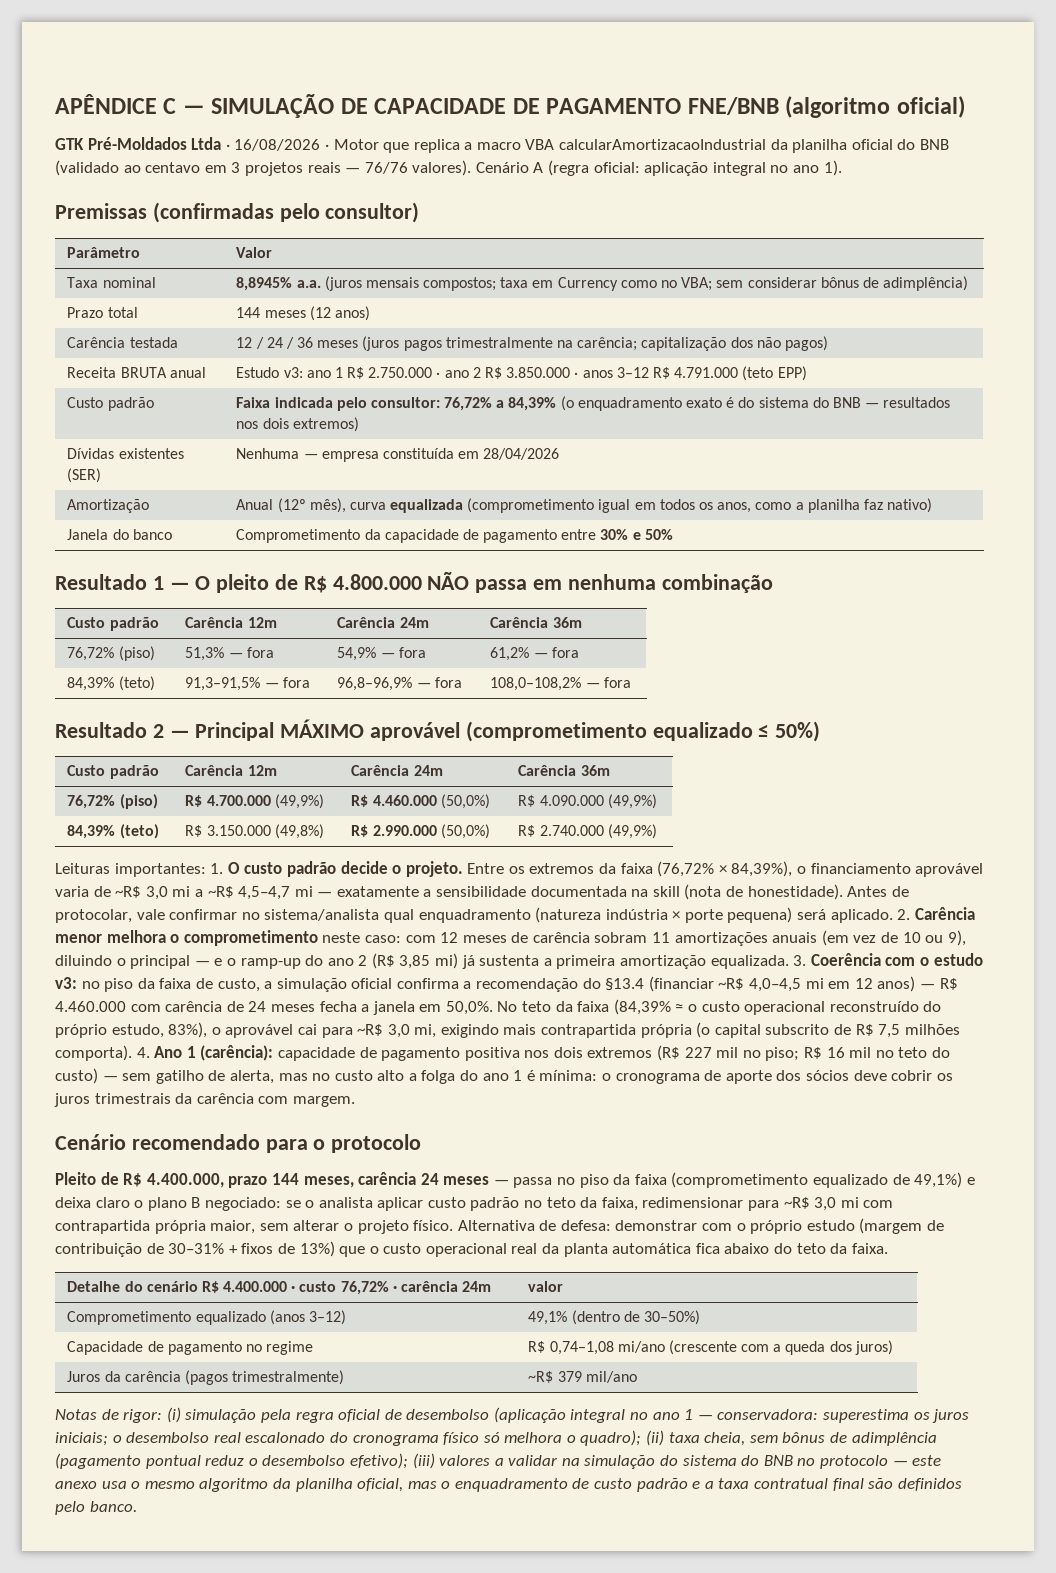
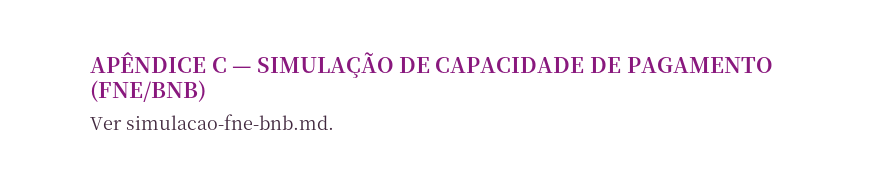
- APÊNDICE C — SIMULAÇÃO DE CAPACIDADE DE PAGAMENTO FNE/BNB (algoritmo oficial)
- GTK Pré-Moldados Ltda · 16/08/2026 · Motor que replica a macro VBA calcularAmortizacaoIndustrial da planilha oficial do BNB (validado ao centavo em 3 projetos reais — 76/76 valores). Cenário A (regra oficial: aplicação integral no ano 1).
- Premissas (confirmadas pelo consultor)
- Parâmetro | Valor
- Taxa nominal | 8,8945% a.a. (juros mensais compostos; taxa em Currency como no VBA; sem considerar bônus de adimplência)
- Prazo total | 144 meses (12 anos)
- Carência testada | 12 / 24 / 36 meses (juros pagos trimestralmente na carência; capitalização dos não pagos)
- Receita BRUTA anual | Estudo v3: ano 1 R$ 2.750.000 · ano 2 R$ 3.850.000 · anos 3–12 R$ 4.791.000 (teto EPP)
- Custo padrão | Faixa indicada pelo consultor: 76,72% a 84,39% (o enquadramento exato é do sistema do BNB — resultados nos dois extremos)
- Dívidas existentes (SER) | Nenhuma — empresa constituída em 28/04/2026
- Amortização | Anual (12º mês), curva equalizada (comprometimento igual em todos os anos, como a planilha faz nativo)
- Janela do banco | Comprometimento da capacidade de pagamento entre 30% e 50%
- Resultado 1 — O pleito de R$ 4.800.000 NÃO passa em nenhuma combinação
- Custo padrão | Carência 12m | Carência 24m | Carência 36m
- 76,72% (piso) | 51,3% — fora | 54,9% — fora | 61,2% — fora
- 84,39% (teto) | 91,3–91,5% — fora | 96,8–96,9% — fora | 108,0–108,2% — fora
- Resultado 2 — Principal MÁXIMO aprovável (comprometimento equalizado ≤ 50%)
- Custo padrão | Carência 12m | Carência 24m | Carência 36m
- 76,72% (piso) | R$ 4.700.000 (49,9%) | R$ 4.460.000 (50,0%) | R$ 4.090.000 (49,9%)
- 84,39% (teto) | R$ 3.150.000 (49,8%) | R$ 2.990.000 (50,0%) | R$ 2.740.000 (49,9%)
- Leituras importantes: 1. O custo padrão decide o projeto. Entre os extremos da faixa (76,72% × 84,39%), o financiamento aprovável varia de ~R$ 3,0 mi a ~R$ 4,5–4,7 mi — exatamente a sensibilidade documentada na skill (nota de honestidade). Antes de protocolar, vale confirmar no sistema/analista qual enquadramento (natureza indústria × porte pequena) será aplicado. 2. Carência menor melhora o comprometimento neste caso: com 12 meses de carência sobram 11 amortizações anuais (em vez de 10 ou 9), diluindo o principal — e o ramp-up do ano 2 (R$ 3,85 mi) já sustenta a primeira amortização equalizada. 3. Coerência com o estudo v3: no piso da faixa de custo, a simulação oficial confirma a recomendação do §13.4 (financiar ~R$ 4,0–4,5 mi em 12 anos) — R$ 4.460.000 com carência de 24 meses fecha a janela em 50,0%. No teto da faixa (84,39% ≈ o custo operacional reconstruído do próprio estudo, 83%), o aprovável cai para ~R$ 3,0 mi, exigindo mais contrapartida própria (o capital subscrito de R$ 7,5 milhões comporta). 4. Ano 1 (carência): capacidade de pagamento positiva nos dois extremos (R$ 227 mil no piso; R$ 16 mil no teto do custo) — sem gatilho de alerta, mas no custo alto a folga do ano 1 é mínima: o cronograma de aporte dos sócios deve cobrir os juros trimestrais da carência com margem.
- Cenário recomendado para o protocolo
- Pleito de R$ 4.400.000, prazo 144 meses, carência 24 meses — passa no piso da faixa (comprometimento equalizado de 49,1%) e deixa claro o plano B negociado: se o analista aplicar custo padrão no teto da faixa, redimensionar para ~R$ 3,0 mi com contrapartida própria maior, sem alterar o projeto físico. Alternativa de defesa: demonstrar com o próprio estudo (margem de contribuição de 30–31% + fixos de 13%) que o custo operacional real da planta automática fica abaixo do teto da faixa.
- Detalhe do cenário R$ 4.400.000 · custo 76,72% · carência 24m | valor
- Comprometimento equalizado (anos 3–12) | 49,1% (dentro de 30–50%)
- Capacidade de pagamento no regime | R$ 0,74–1,08 mi/ano (crescente com a queda dos juros)
- Juros da carência (pagos trimestralmente) | ~R$ 379 mil/ano
- Notas de rigor: (i) simulação pela regra oficial de desembolso (aplicação integral no ano 1 — conservadora: superestima os juros iniciais; o desembolso real escalonado do cronograma físico só melhora o quadro); (ii) taxa cheia, sem bônus de adimplência (pagamento pontual reduz o desembolso efetivo); (iii) valores a validar na simulação do sistema do BNB no protocolo — este anexo usa o mesmo algoritmo da planilha oficial, mas o enquadramento de custo padrão e a taxa contratual final são definidos pelo banco.
+ APÊNDICE C — SIMULAÇÃO DE CAPACIDADE DE PAGAMENTO (FNE/BNB)
+ Ver simulacao-fne-bnb.md.

